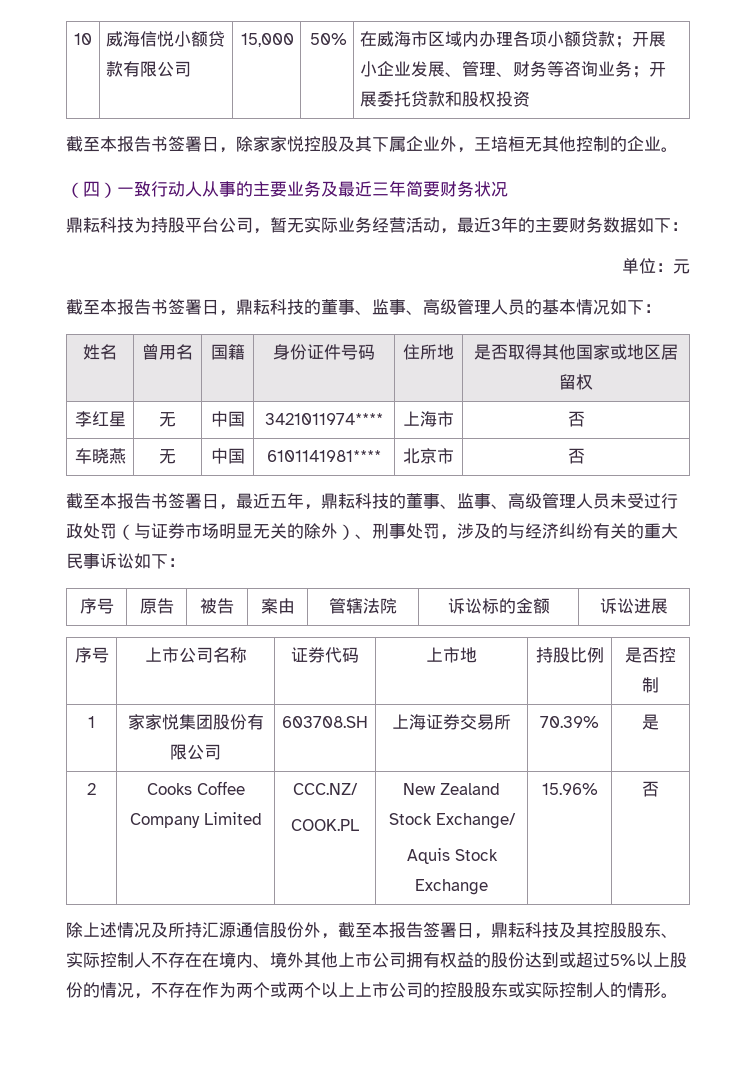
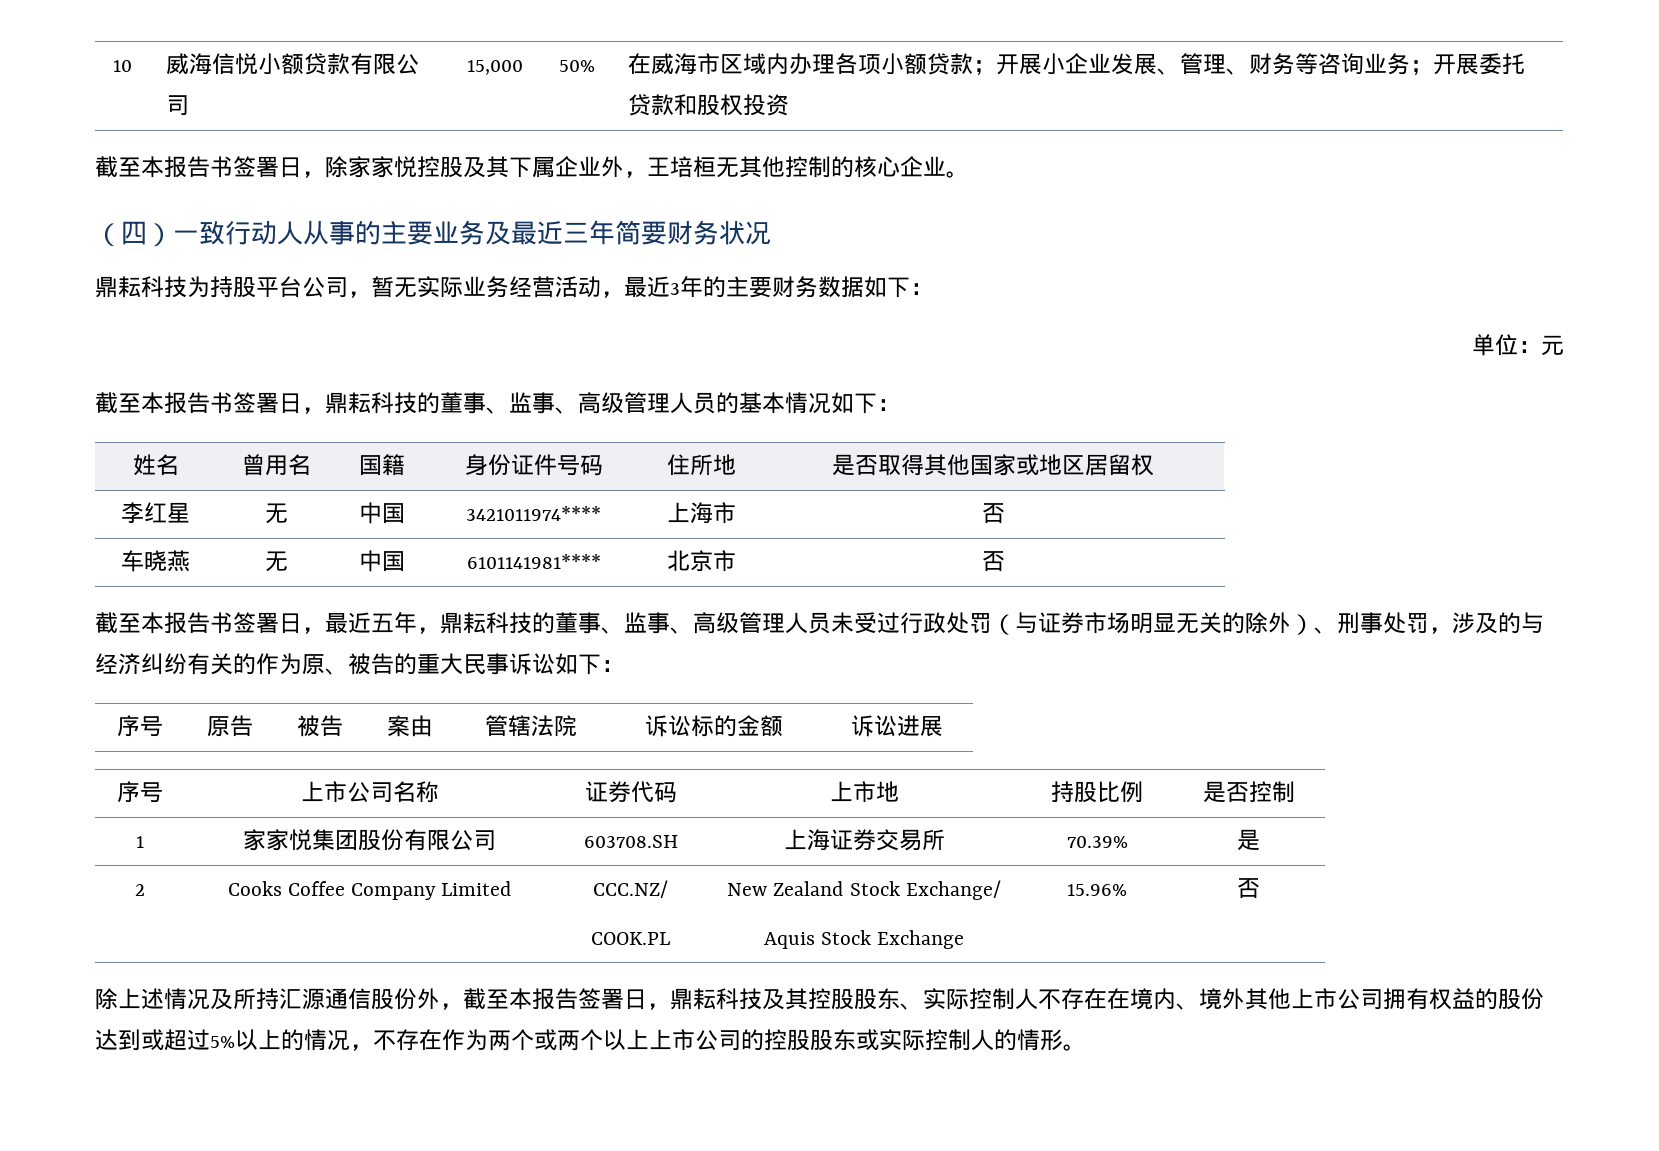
- 截至本报告书签署日，除家家悦控股及其下属企业外，王培桓无其他控制的企业。
+ 截至本报告书签署日，除家家悦控股及其下属企业外，王培桓无其他控制的核心企业。
- 截至本报告书签署日，最近五年，鼎耘科技的董事、监事、高级管理人员未受过行政处罚（与证券市场明显无关的除外）、刑事处罚，涉及的与经济纠纷有关的重大民事诉讼如下：
+ 截至本报告书签署日，最近五年，鼎耘科技的董事、监事、高级管理人员未受过行政处罚（与证券市场明显无关的除外）、刑事处罚，涉及的与经济纠纷有关的作为原、被告的重大民事诉讼如下：
- 除上述情况及所持汇源通信股份外，截至本报告签署日，鼎耘科技及其控股股东、实际控制人不存在在境内、境外其他上市公司拥有权益的股份达到或超过5%以上股份的情况，不存在作为两个或两个以上上市公司的控股股东或实际控制人的情形。
+ 除上述情况及所持汇源通信股份外，截至本报告签署日，鼎耘科技及其控股股东、实际控制人不存在在境内、境外其他上市公司拥有权益的股份达到或超过5%以上的情况，不存在作为两个或两个以上上市公司的控股股东或实际控制人的情形。

